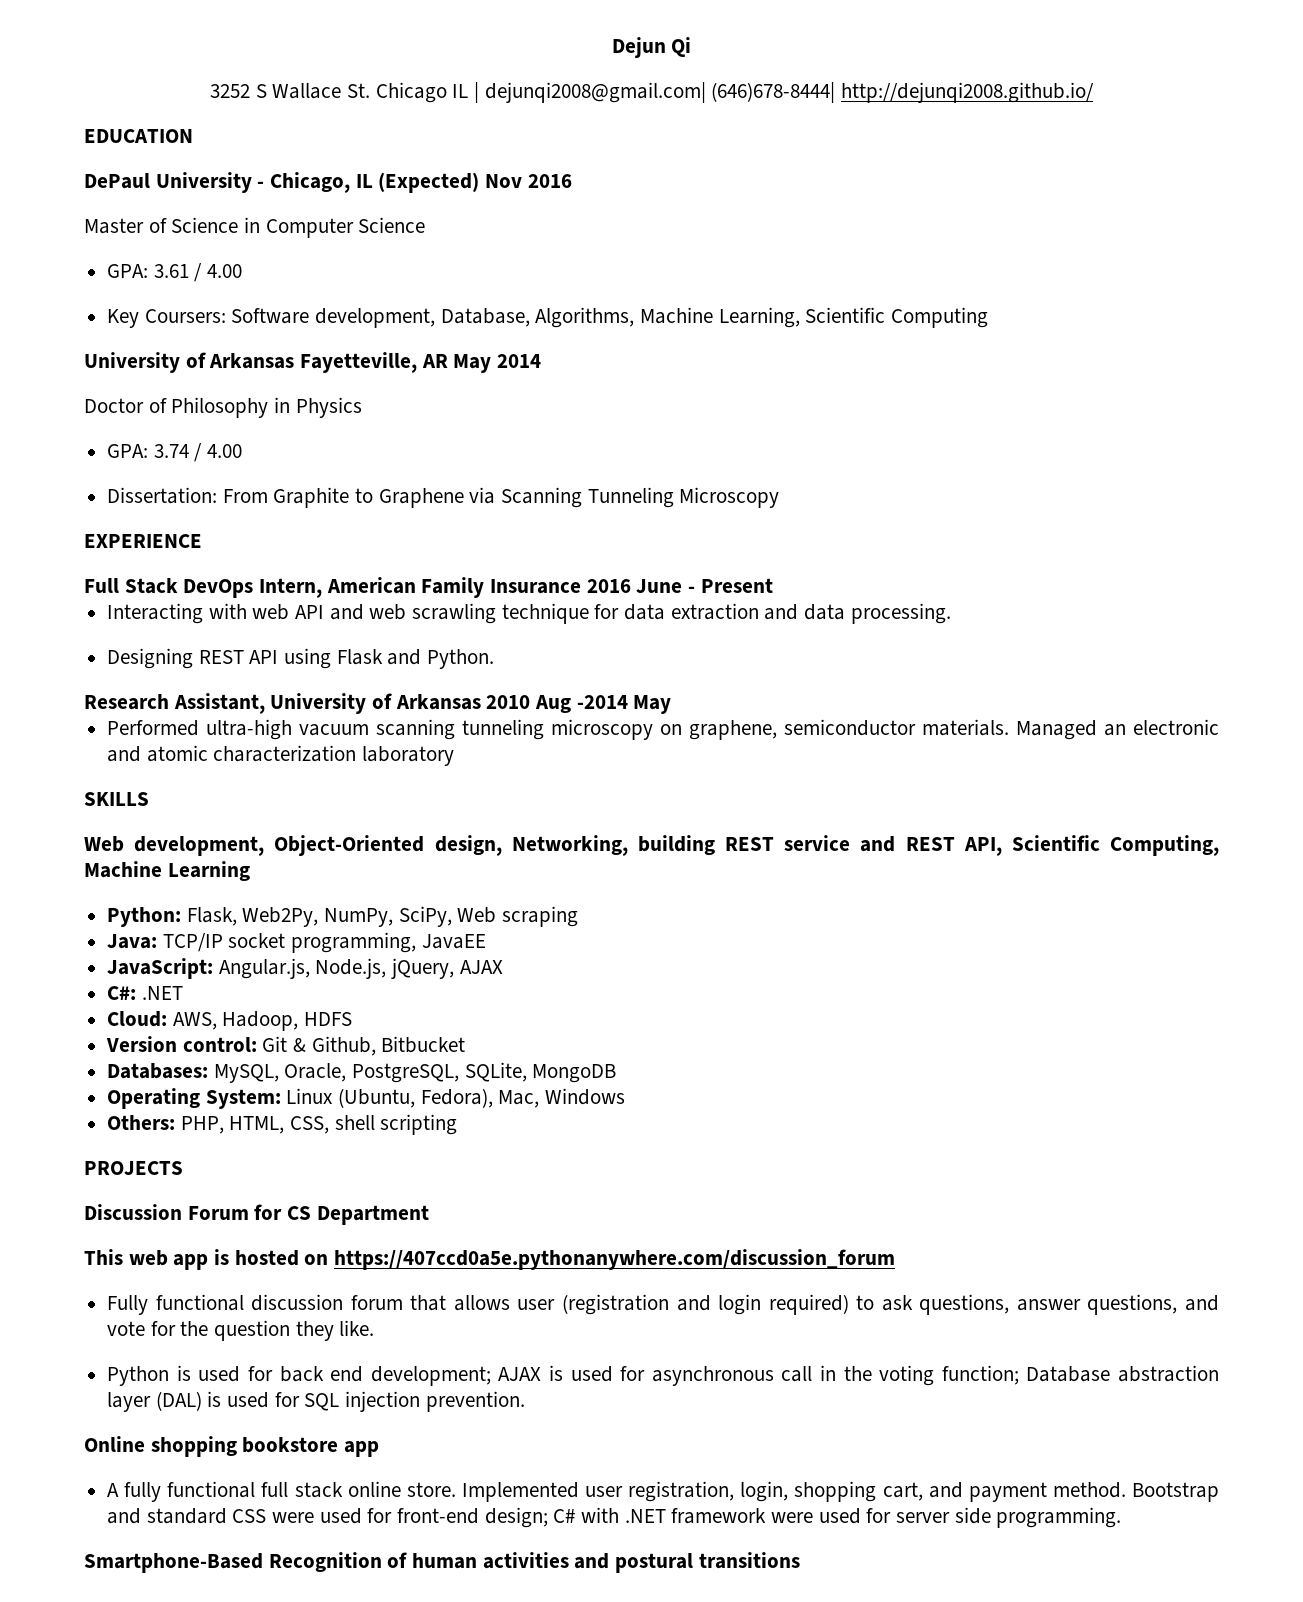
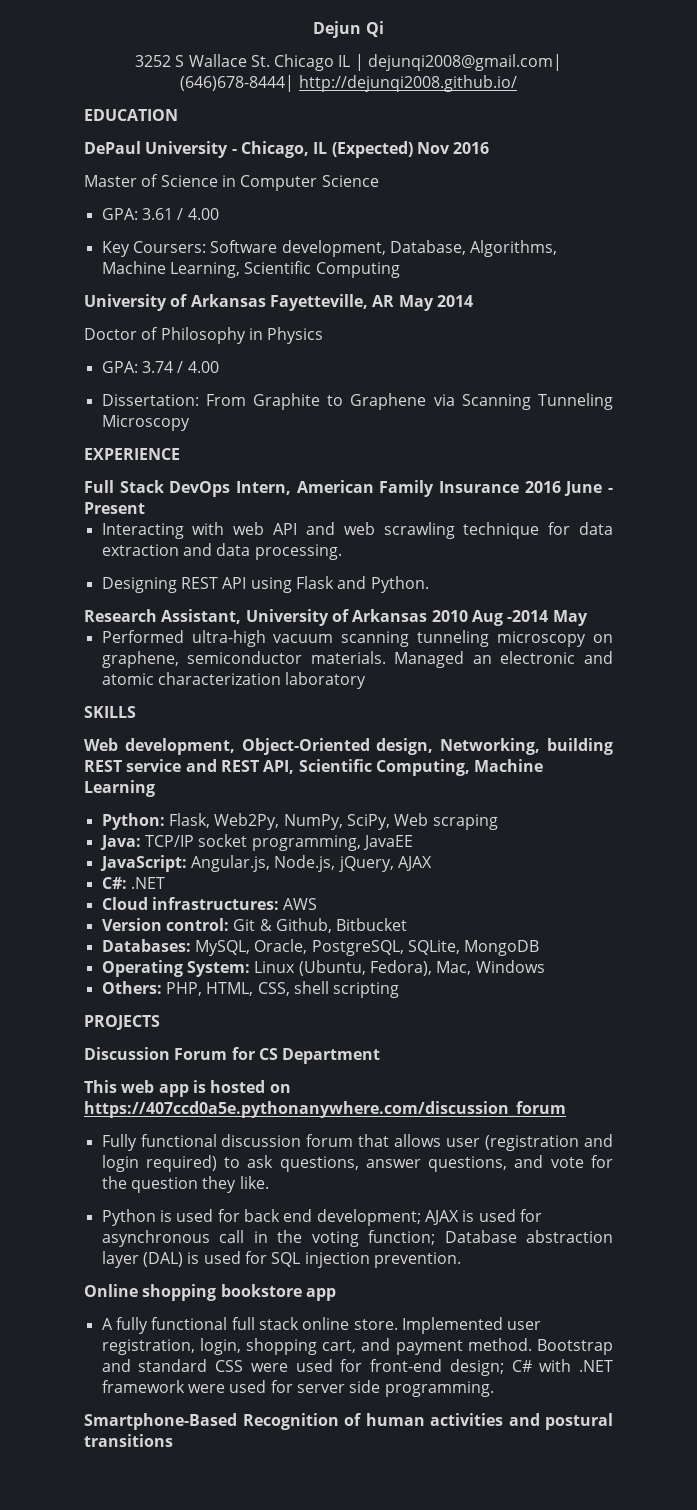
- Cloud: AWS, Hadoop, HDFS
+ Cloud infrastructures: AWS

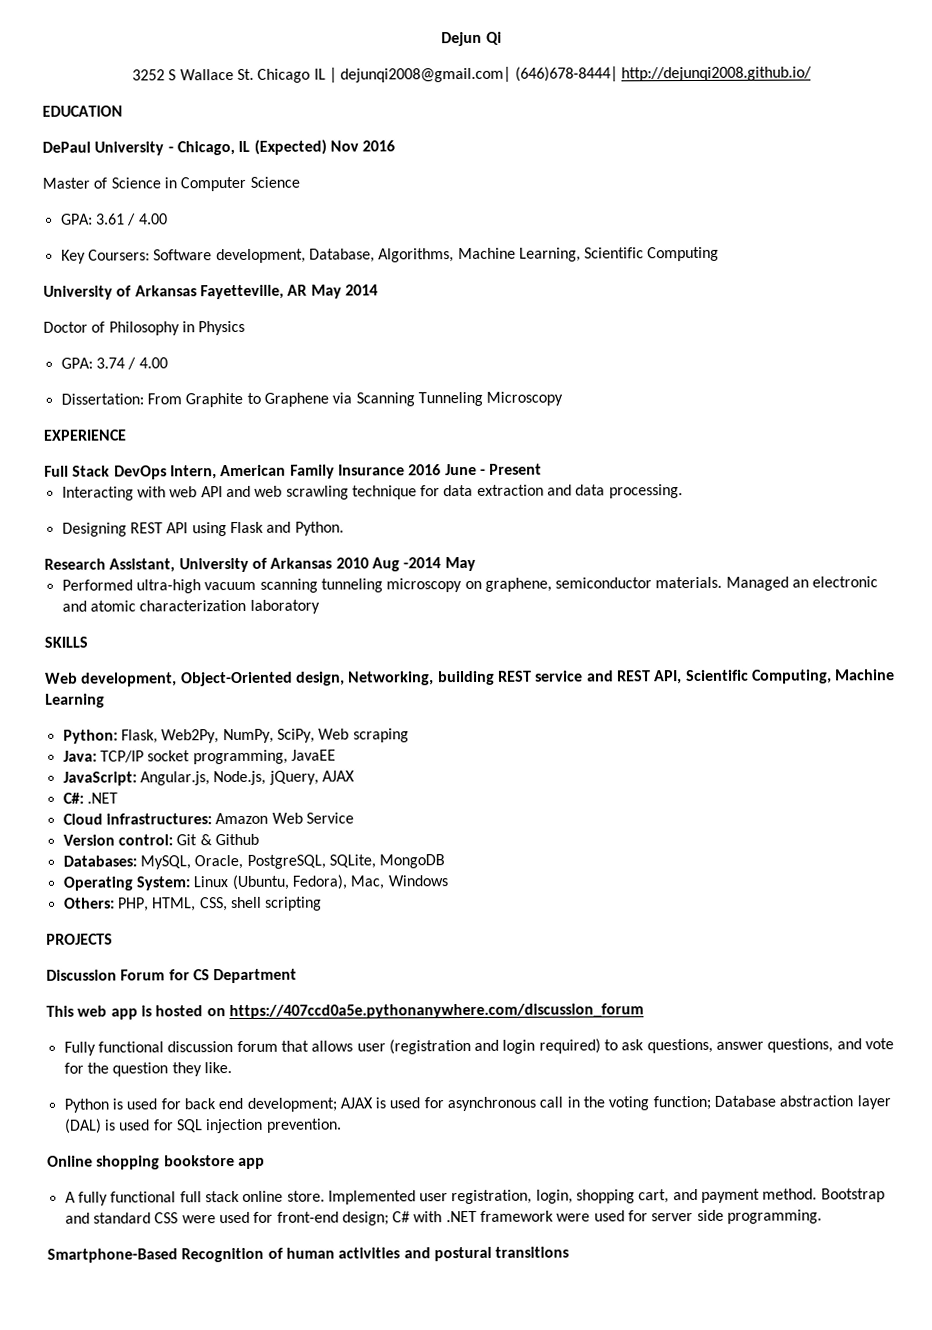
- Cloud infrastructures: AWS
+ Cloud infrastructures: Amazon Web Service
- Version control: Git & Github, Bitbucket
+ Version control: Git & Github

